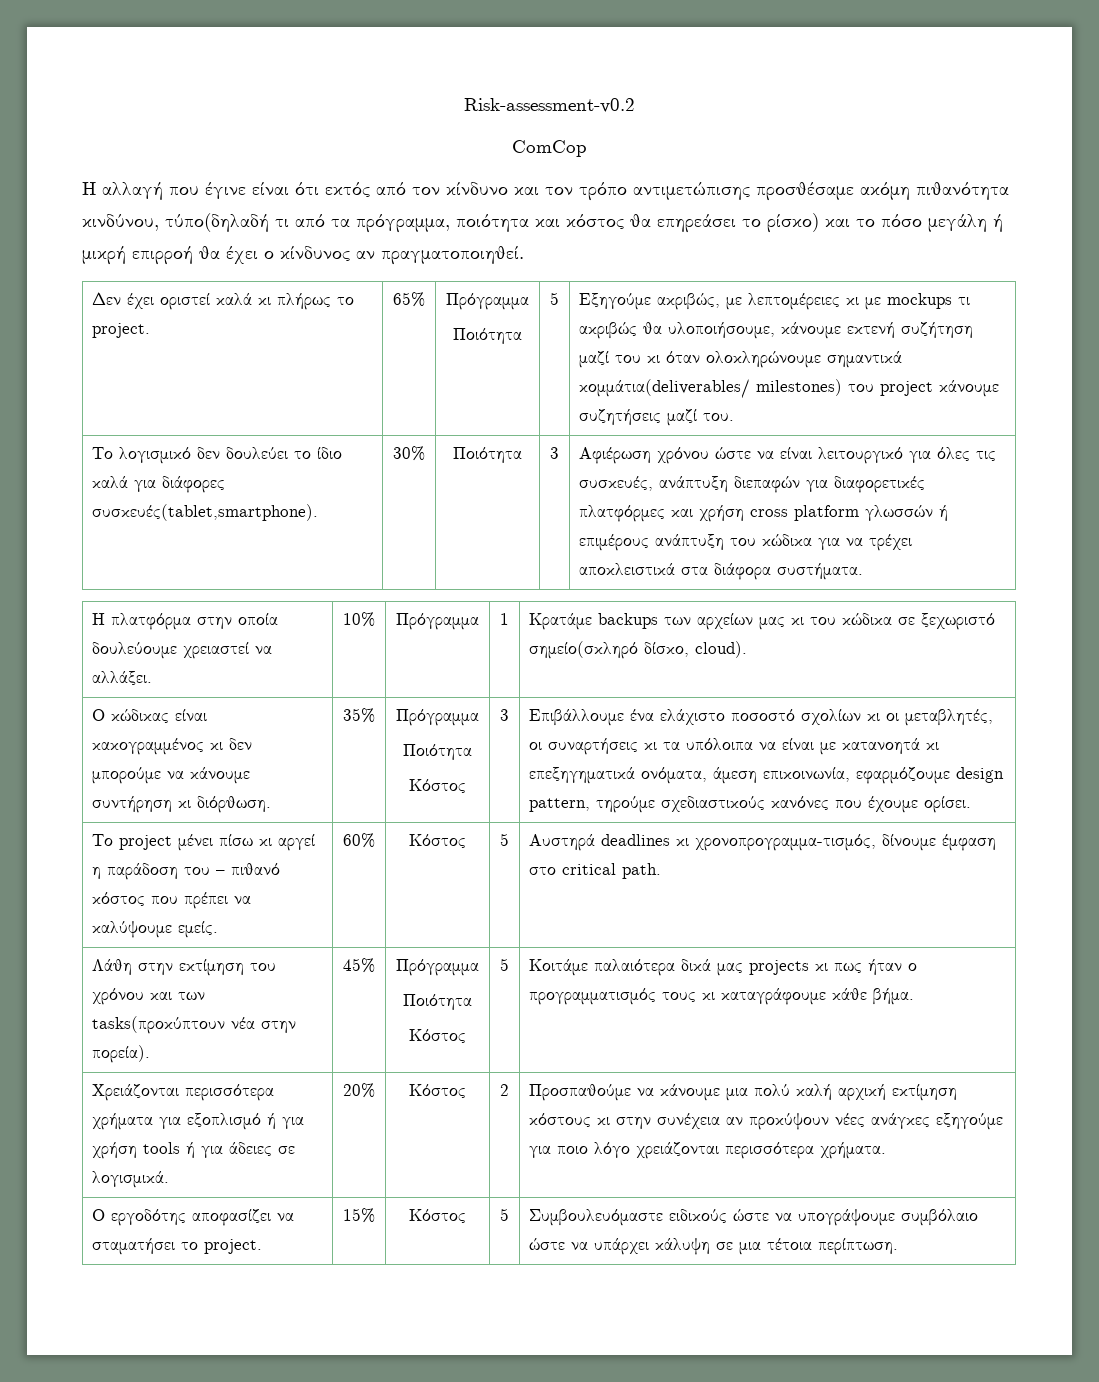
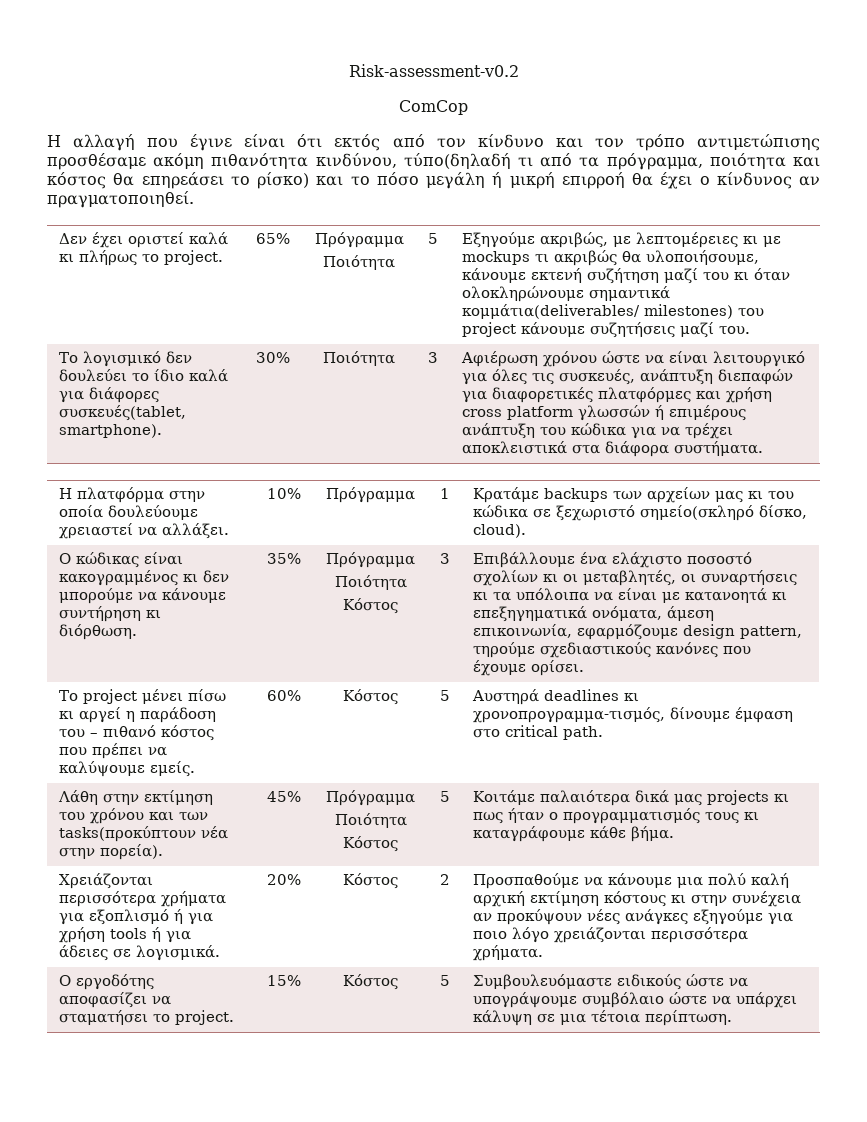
- Το λογισμικό δεν δουλεύει το ίδιο καλά για διάφορες συσκευές(tablet,smartphone).
+ Το λογισμικό δεν δουλεύει το ίδιο καλά για διάφορες συσκευές(tablet, smartphone).

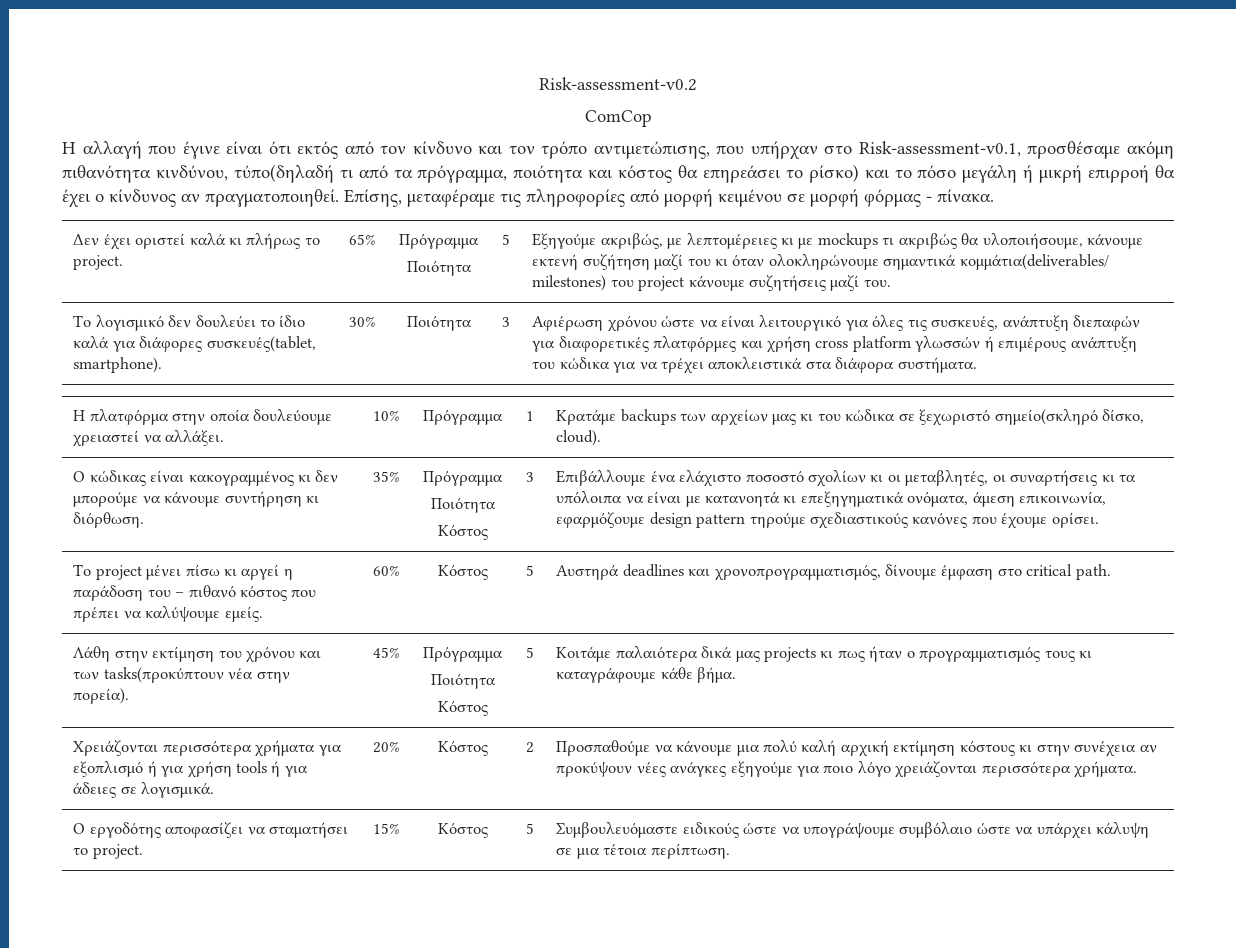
- Η αλλαγή που έγινε είναι ότι εκτός από τον κίνδυνο και τον τρόπο αντιμετώπισης προσθέσαμε ακόμη πιθανότητα κινδύνου, τύπο(δηλαδή τι από τα πρόγραμμα, ποιότητα και κόστος θα επηρεάσει το ρίσκο) και το πόσο μεγάλη ή μικρή επιρροή θα έχει ο κίνδυνος αν πραγματοποιηθεί.
+ Η αλλαγή που έγινε είναι ότι εκτός από τον κίνδυνο και τον τρόπο αντιμετώπισης, που υπήρχαν στο Risk-assessment-v0.1, προσθέσαμε ακόμη πιθανότητα κινδύνου, τύπο(δηλαδή τι από τα πρόγραμμα, ποιότητα και κόστος θα επηρεάσει το ρίσκο) και το πόσο μεγάλη ή μικρή επιρροή θα έχει ο κίνδυνος αν πραγματοποιηθεί. Επίσης, μεταφέραμε τις πληροφορίες από μορφή κειμένου σε μορφή φόρμας - πίνακα.
- Επιβάλλουμε ένα ελάχιστο ποσοστό σχολίων κι οι μεταβλητές, οι συναρτήσεις κι τα υπόλοιπα να είναι με κατανοητά κι επεξηγηματικά ονόματα, άμεση επικοινωνία, εφαρμόζουμε design pattern, τηρούμε σχεδιαστικούς κανόνες που έχουμε ορίσει.
+ Επιβάλλουμε ένα ελάχιστο ποσοστό σχολίων κι οι μεταβλητές, οι συναρτήσεις κι τα υπόλοιπα να είναι με κατανοητά κι επεξηγηματικά ονόματα, άμεση επικοινωνία, εφαρμόζουμε design pattern τηρούμε σχεδιαστικούς κανόνες που έχουμε ορίσει.
- Το project μένει πίσω κι αργεί η παράδοση του – πιθανό κόστος που πρέπει να καλύψουμε εμείς. | 60% | Κόστος | 5 | Αυστηρά deadlines κι χρονοπρογραμμα-τισμός, δίνουμε έμφαση στο critical path.
+ Το project μένει πίσω κι αργεί η παράδοση του – πιθανό κόστος που πρέπει να καλύψουμε εμείς. | 60% | Κόστος | 5 | Αυστηρά deadlines και χρονοπρογραμματισμός, δίνουμε έμφαση στο critical path.

